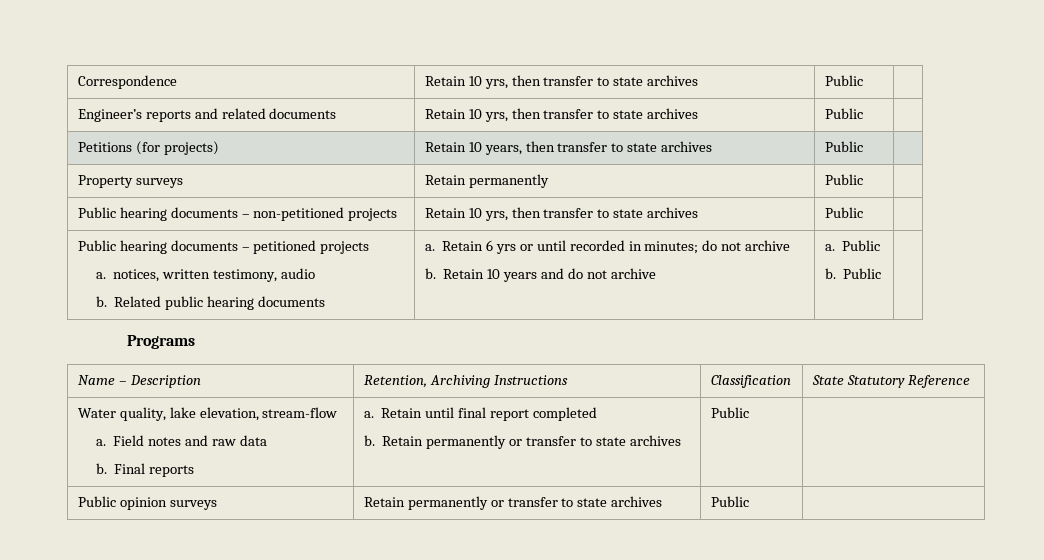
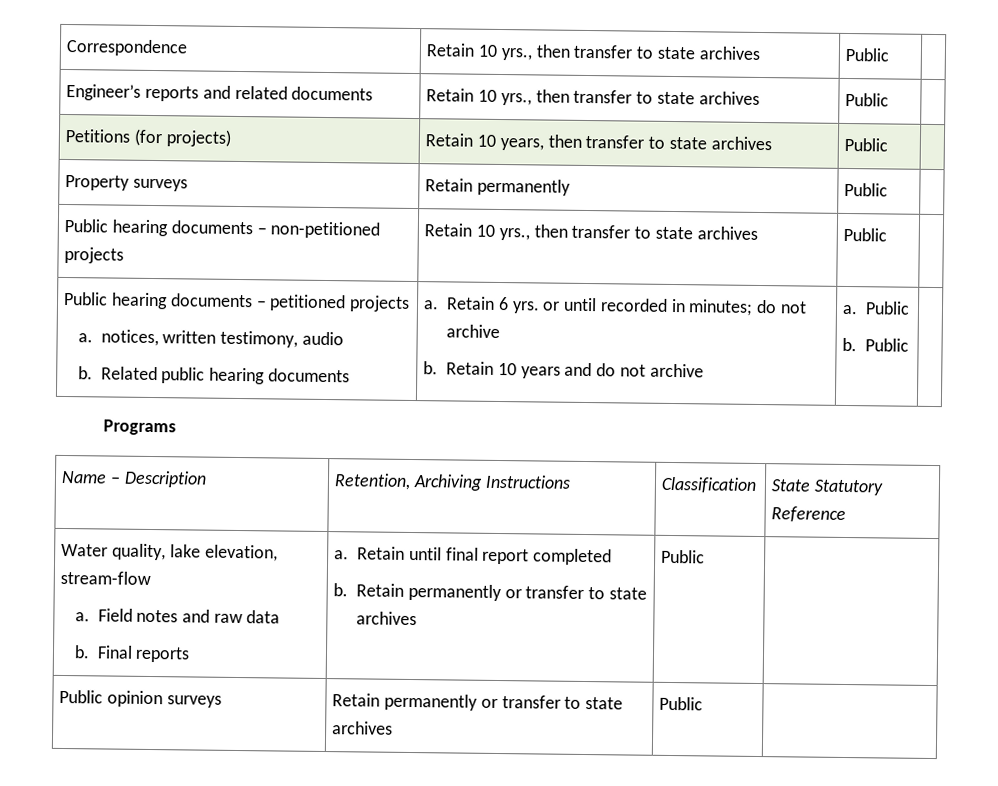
- Correspondence | Retain 10 yrs, then transfer to state archives | Public |
+ Correspondence | Retain 10 yrs., then transfer to state archives | Public |
- Engineer’s reports and related documents | Retain 10 yrs, then transfer to state archives | Public |
+ Engineer’s reports and related documents | Retain 10 yrs., then transfer to state archives | Public |
- Public hearing documents – non-petitioned projects | Retain 10 yrs, then transfer to state archives | Public |
+ Public hearing documents – non-petitioned projects | Retain 10 yrs., then transfer to state archives | Public |
  Public hearing documents – petitioned projects
  a. notices, written testimony, audio
- b. Related public hearing documents | a. Retain 6 yrs or until recorded in minutes; do not archive
+ b. Related public hearing documents | a. Retain 6 yrs. or until recorded in minutes; do not archive

